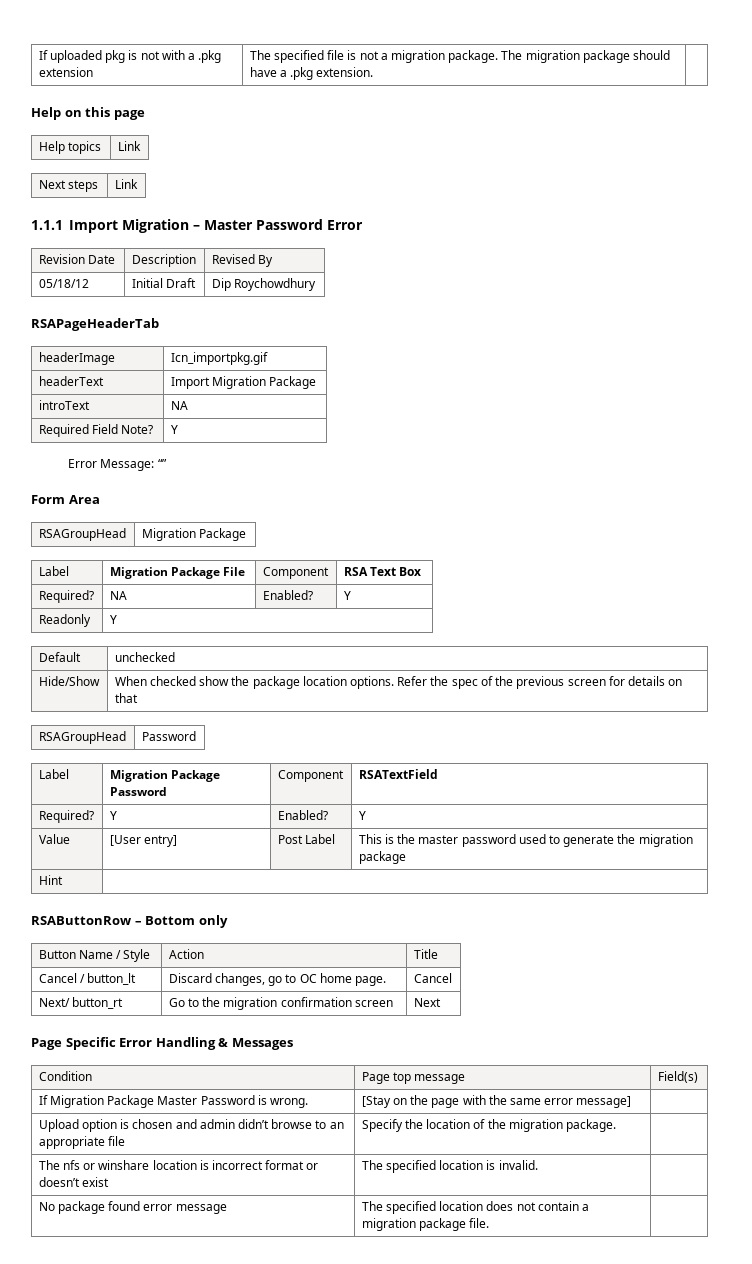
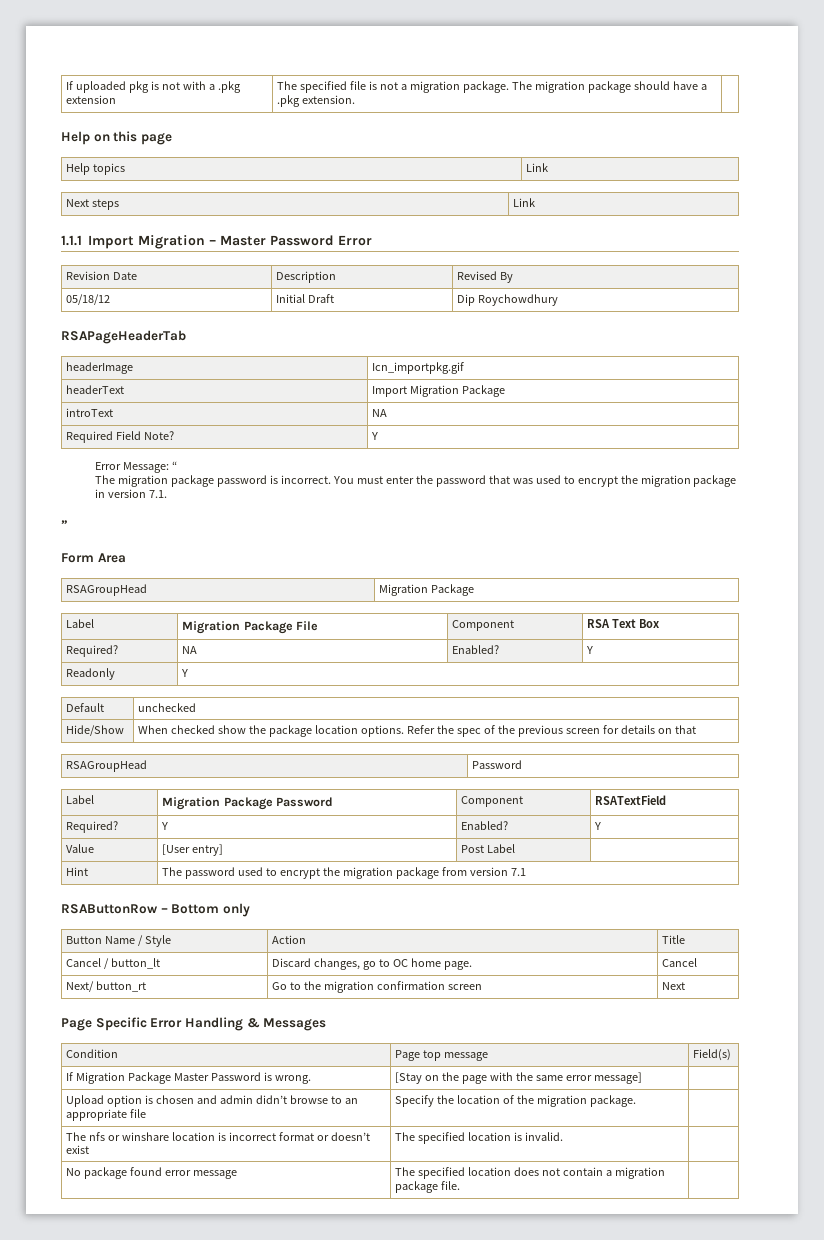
- Error Message: “”
+ Error Message: “
+ The migration package password is incorrect. You must enter the password that was used to encrypt the migration package in version 7.1.
+ ”
- Value | [User entry] | Post Label | This is the master password used to generate the migration package
- Hint |
+ Value | [User entry] | Post Label |
+ Hint | The password used to encrypt the migration package from version 7.1

